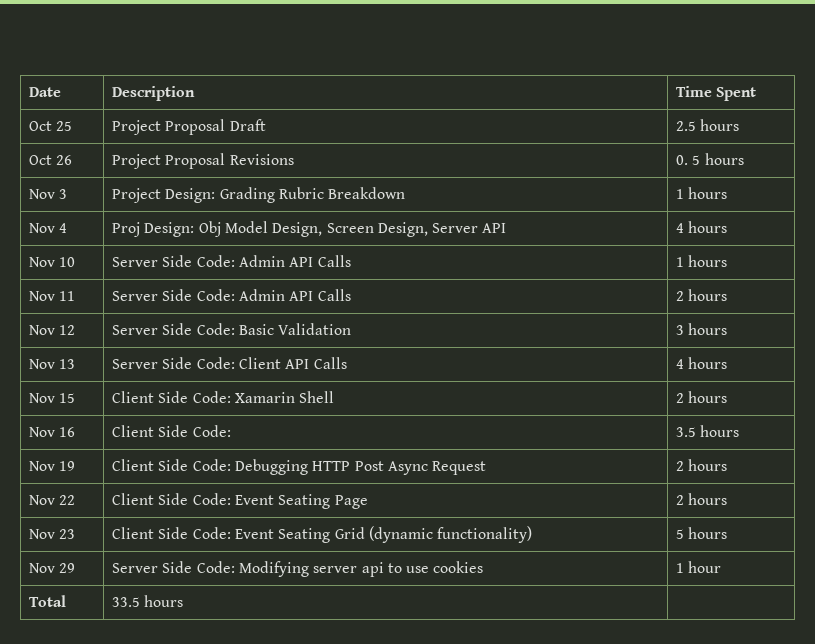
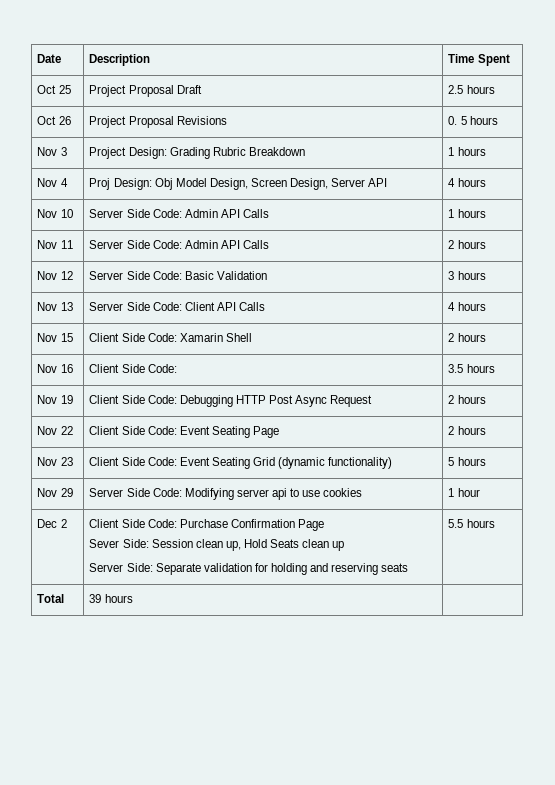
+ Dec 2 | Client Side Code: Purchase Confirmation Page
+ Sever Side: Session clean up, Hold Seats clean up
+ Server Side: Separate validation for holding and reserving seats | 5.5 hours
- Total | 33.5 hours |
+ Total | 39 hours |

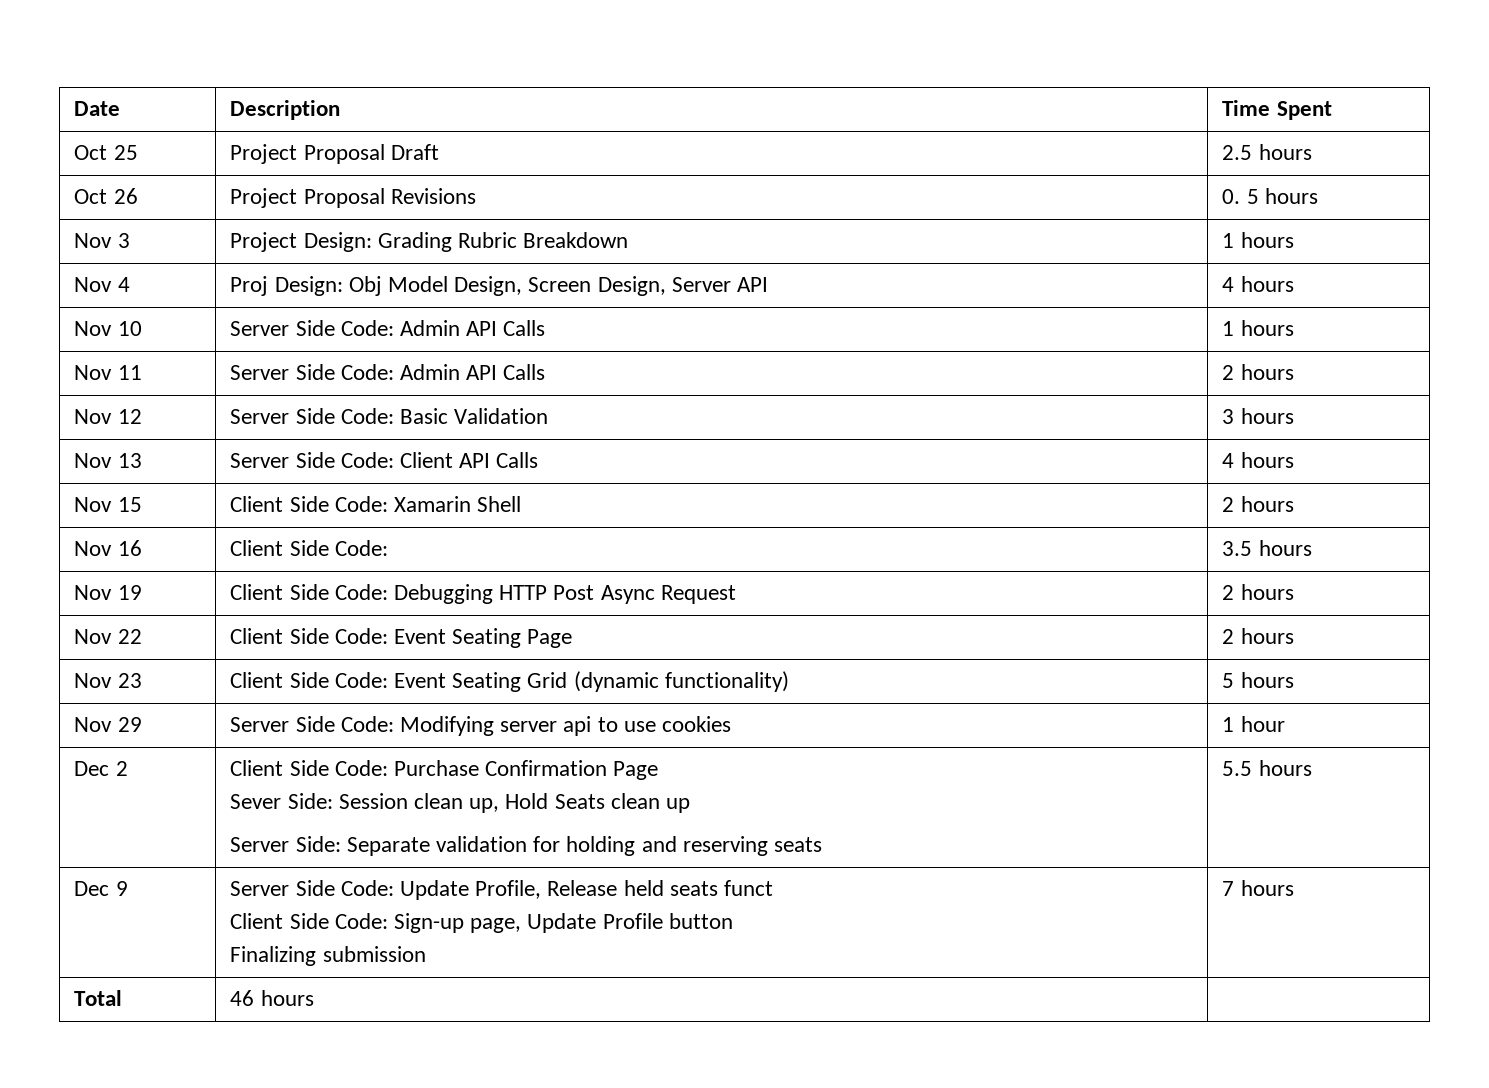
+ Dec 9 | Server Side Code: Update Profile, Release held seats funct
+ Client Side Code: Sign-up page, Update Profile button
+ Finalizing submission | 7 hours
- Total | 39 hours |
+ Total | 46 hours |

